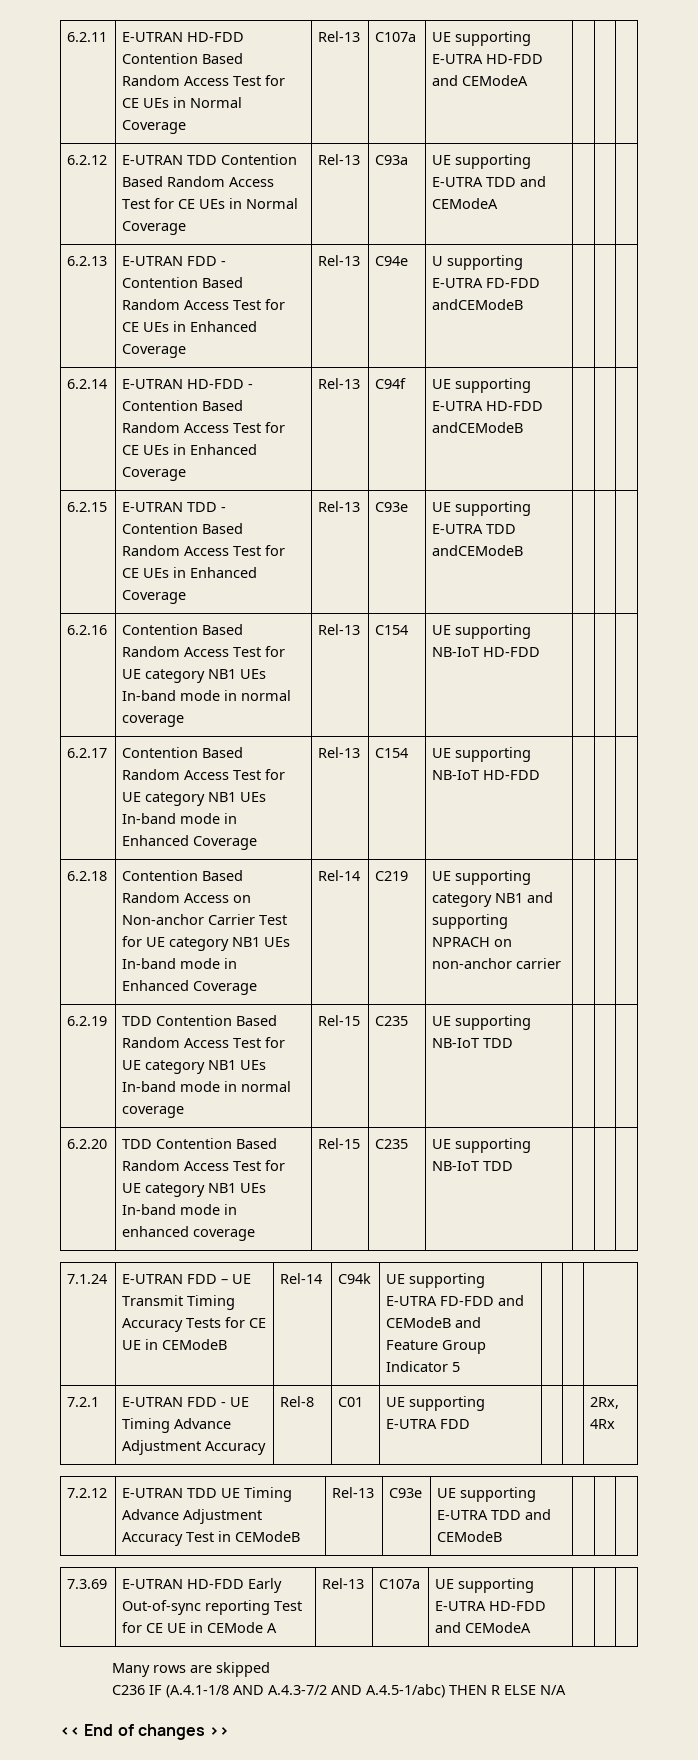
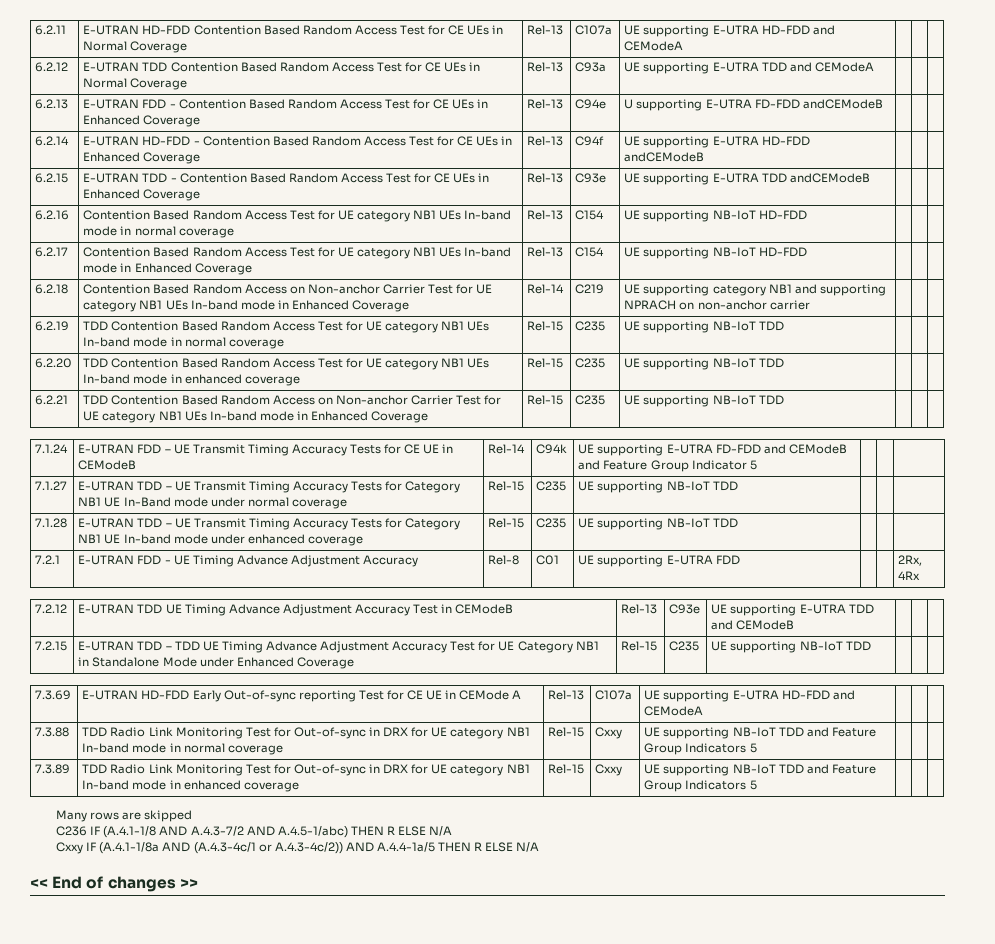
+ 6.2.21 | TDD Contention Based Random Access on Non-anchor Carrier Test for UE category NB1 UEs In-band mode in Enhanced Coverage | Rel-15 | C235 | UE supporting NB-IoT TDD | | |
+ 7.1.27 | E-UTRAN TDD – UE Transmit Timing Accuracy Tests for Category NB1 UE In-Band mode under normal coverage | Rel-15 | C235 | UE supporting NB-IoT TDD | | |
+ 7.1.28 | E-UTRAN TDD – UE Transmit Timing Accuracy Tests for Category NB1 UE In-band mode under enhanced coverage | Rel-15 | C235 | UE supporting NB-IoT TDD | | |
+ 7.2.15 | E-UTRAN TDD – TDD UE Timing Advance Adjustment Accuracy Test for UE Category NB1 in Standalone Mode under Enhanced Coverage | Rel-15 | C235 | UE supporting NB-IoT TDD | | |
+ 7.3.88 | TDD Radio Link Monitoring Test for Out-of-sync in DRX for UE category NB1 In-band mode in normal coverage | Rel-15 | Cxxy | UE supporting NB-IoT TDD and Feature Group Indicators 5 | | |
+ 7.3.89 | TDD Radio Link Monitoring Test for Out-of-sync in DRX for UE category NB1 In-band mode in enhanced coverage | Rel-15 | Cxxy | UE supporting NB-IoT TDD and Feature Group Indicators 5 | | |
+ Cxxy IF (A.4.1-1/8a AND (A.4.3-4c/1 or A.4.3-4c/2)) AND A.4.4-1a/5 THEN R ELSE N/A

